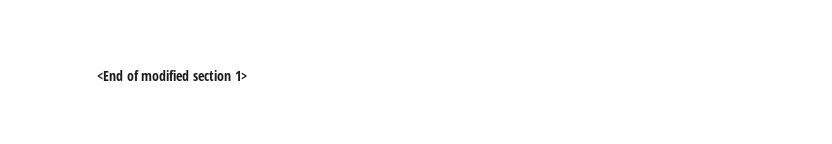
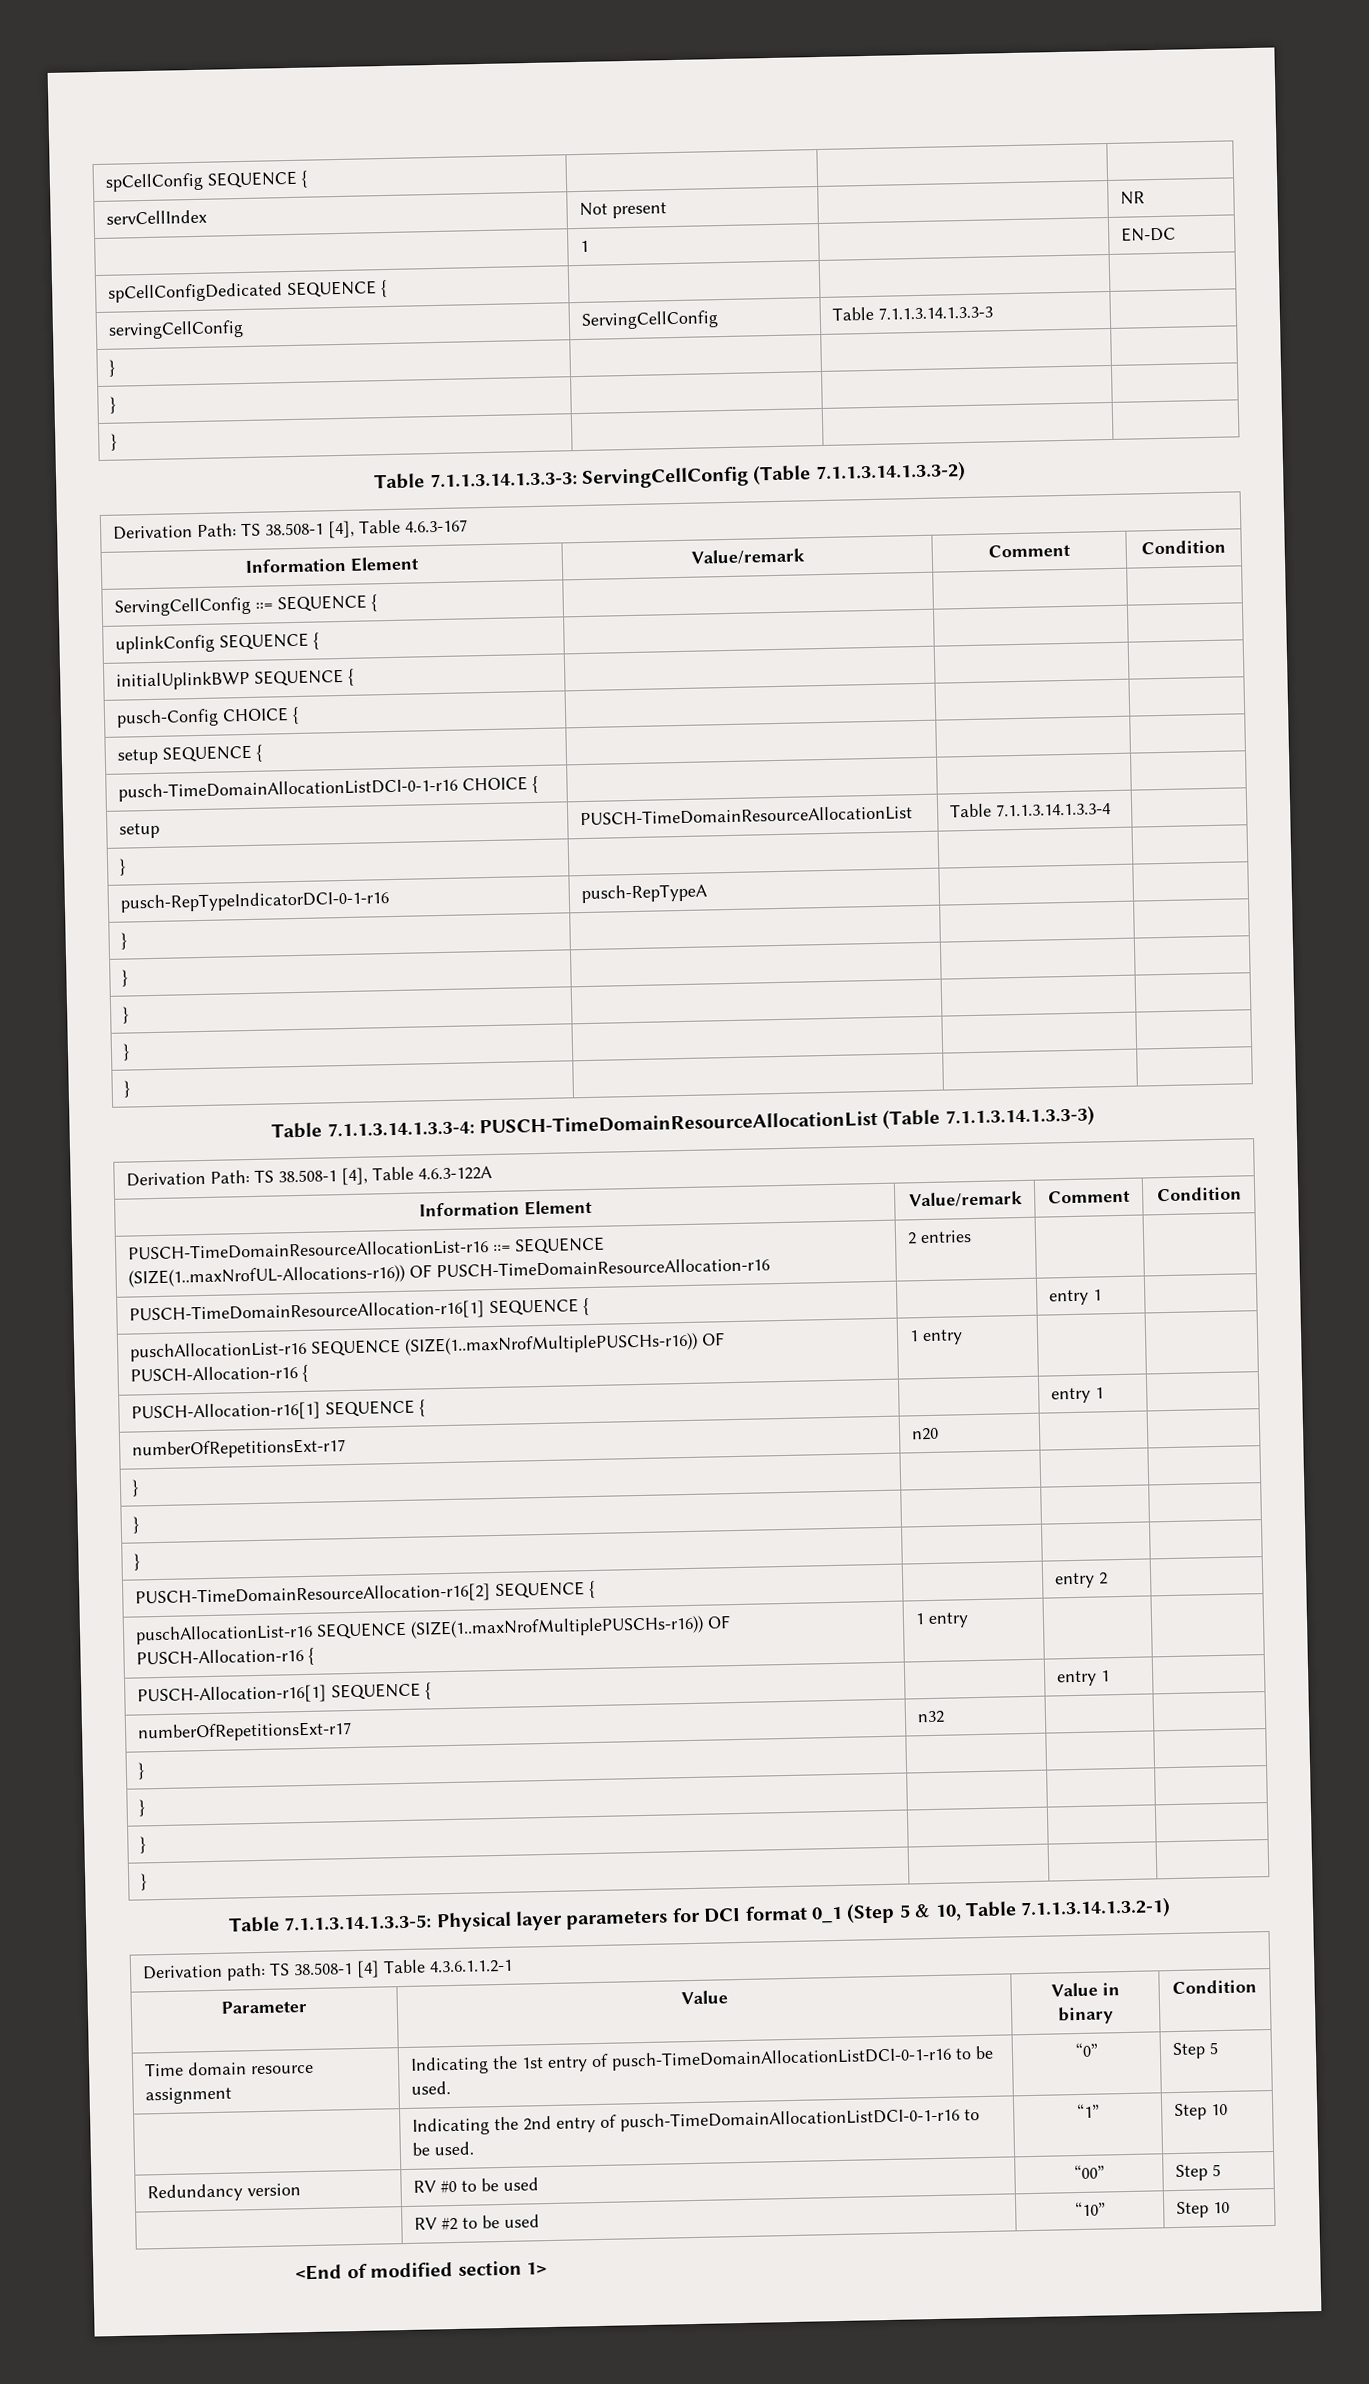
+ spCellConfig SEQUENCE { | | |
+ servCellIndex | Not present | | NR
+ | 1 | | EN-DC
+ spCellConfigDedicated SEQUENCE { | | |
+ servingCellConfig | ServingCellConfig | Table 7.1.1.3.14.1.3.3-3 |
+ } | | |
+ } | | |
+ } | | |
+ Table 7.1.1.3.14.1.3.3-3: ServingCellConfig (Table 7.1.1.3.14.1.3.3-2)
+ Derivation Path: TS 38.508-1 [4], Table 4.6.3-167
+ Information Element | Value/remark | Comment | Condition
+ ServingCellConfig ::= SEQUENCE { | | |
+ uplinkConfig SEQUENCE { | | |
+ initialUplinkBWP SEQUENCE { | | |
+ pusch-Config CHOICE { | | |
+ setup SEQUENCE { | | |
+ pusch-TimeDomainAllocationListDCI-0-1-r16 CHOICE { | | |
+ setup | PUSCH-TimeDomainResourceAllocationList | Table 7.1.1.3.14.1.3.3-4 |
+ } | | |
+ pusch-RepTypeIndicatorDCI-0-1-r16 | pusch-RepTypeA | |
+ } | | |
+ } | | |
+ } | | |
+ } | | |
+ } | | |
+ Table 7.1.1.3.14.1.3.3-4: PUSCH-TimeDomainResourceAllocationList (Table 7.1.1.3.14.1.3.3-3)
+ Derivation Path: TS 38.508-1 [4], Table 4.6.3-122A
+ Information Element | Value/remark | Comment | Condition
+ PUSCH-TimeDomainResourceAllocationList-r16 ::= SEQUENCE (SIZE(1..maxNrofUL-Allocations-r16)) OF PUSCH-TimeDomainResourceAllocation-r16 | 2 entries | |
+ PUSCH-TimeDomainResourceAllocation-r16[1] SEQUENCE { | | entry 1 |
+ puschAllocationList-r16 SEQUENCE (SIZE(1..maxNrofMultiplePUSCHs-r16)) OF PUSCH-Allocation-r16 { | 1 entry | |
+ PUSCH-Allocation-r16[1] SEQUENCE { | | entry 1 |
+ numberOfRepetitionsExt-r17 | n20 | |
+ } | | |
+ } | | |
+ } | | |
+ PUSCH-TimeDomainResourceAllocation-r16[2] SEQUENCE { | | entry 2 |
+ puschAllocationList-r16 SEQUENCE (SIZE(1..maxNrofMultiplePUSCHs-r16)) OF PUSCH-Allocation-r16 { | 1 entry | |
+ PUSCH-Allocation-r16[1] SEQUENCE { | | entry 1 |
+ numberOfRepetitionsExt-r17 | n32 | |
+ } | | |
+ } | | |
+ } | | |
+ } | | |
+ Table 7.1.1.3.14.1.3.3-5: Physical layer parameters for DCI format 0_1 (Step 5 & 10, Table 7.1.1.3.14.1.3.2-1)
+ Derivation path: TS 38.508-1 [4] Table 4.3.6.1.1.2-1
+ Parameter | Value | Value in binary | Condition
+ Time domain resource assignment | Indicating the 1st entry of pusch-TimeDomainAllocationListDCI-0-1-r16 to be used. | “0” | Step 5
+ | Indicating the 2nd entry of pusch-TimeDomainAllocationListDCI-0-1-r16 to be used. | “1” | Step 10
+ Redundancy version | RV #0 to be used | “00” | Step 5
+ | RV #2 to be used | “10” | Step 10

